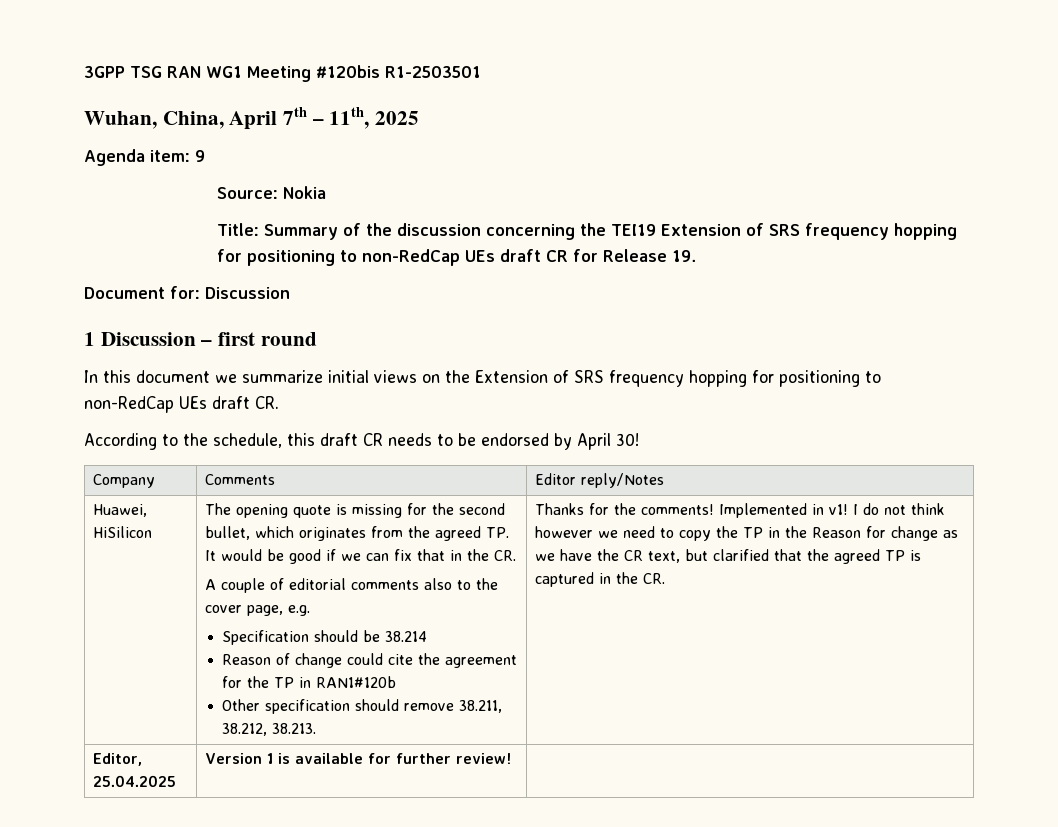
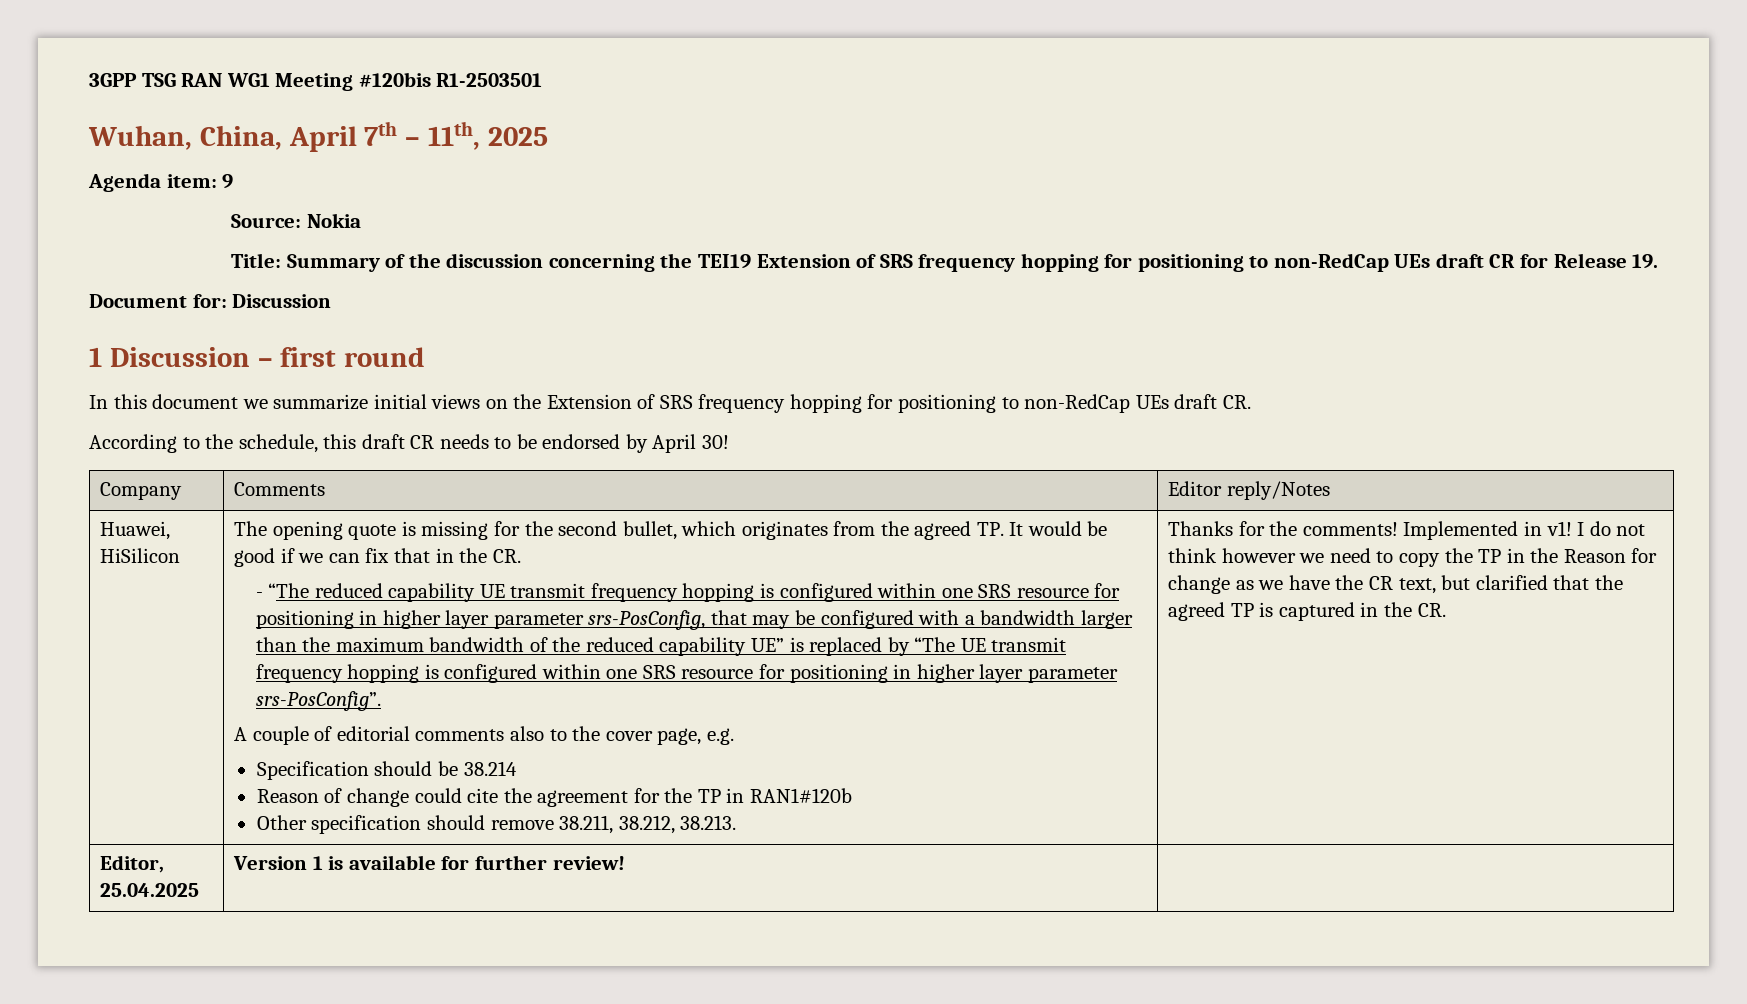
+ - “The reduced capability UE transmit frequency hopping is configured within one SRS resource for positioning in higher layer parameter srs-PosConfig, that may be configured with a bandwidth larger than the maximum bandwidth of the reduced capability UE” is replaced by “The UE transmit frequency hopping is configured within one SRS resource for positioning in higher layer parameter srs-PosConfig”.

